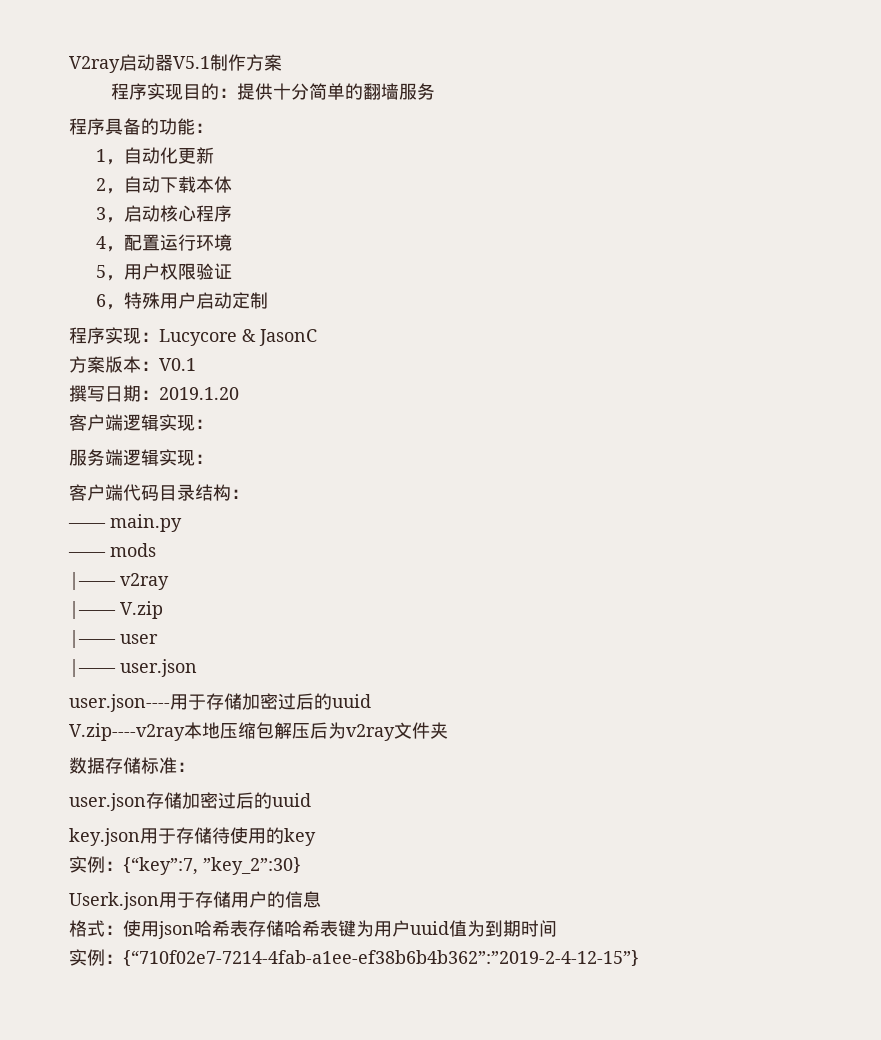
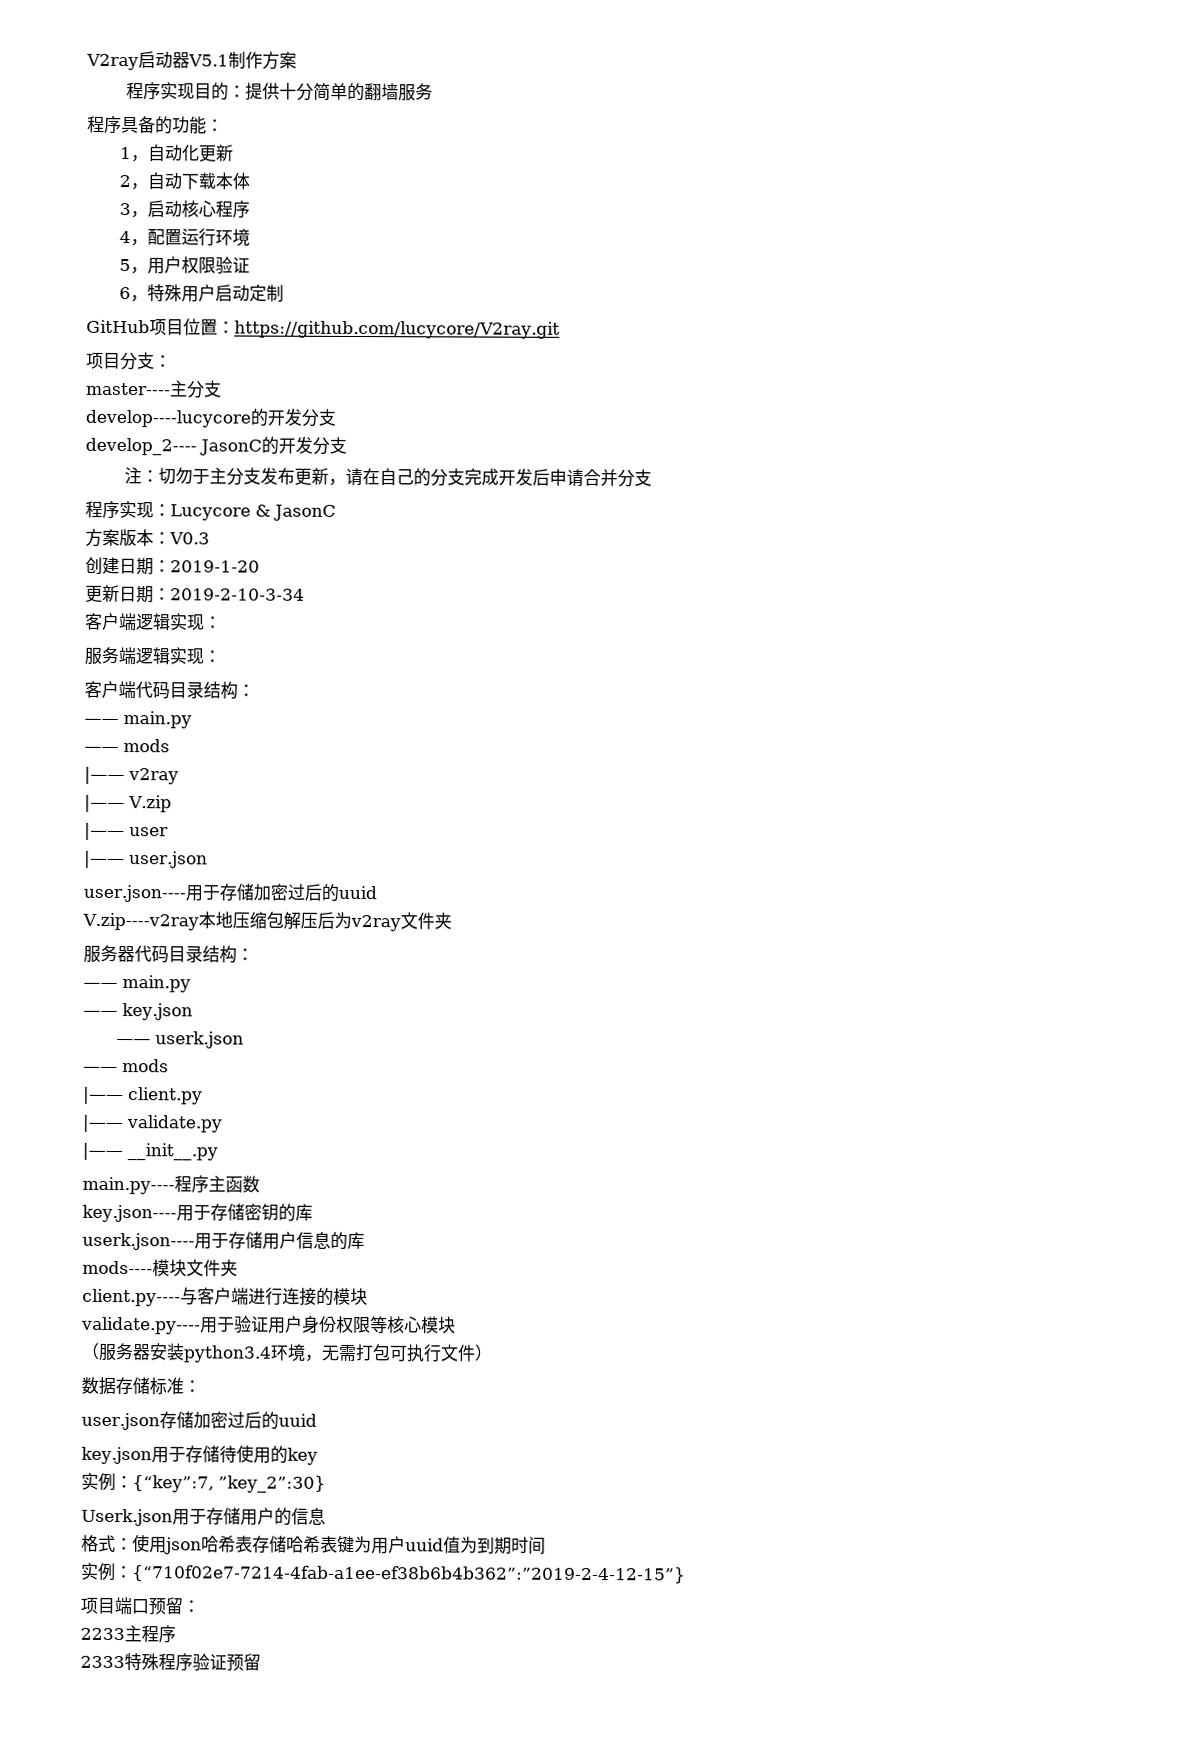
+ GitHub项目位置：https://github.com/lucycore/V2ray.git
+ 项目分支：
+ master----主分支
+ develop----lucycore的开发分支
+ develop_2---- JasonC的开发分支
+ 注：切勿于主分支发布更新，请在自己的分支完成开发后申请合并分支
- 方案版本：V0.1
- 撰写日期：2019.1.20
+ 方案版本：V0.3
+ 创建日期：2019-1-20
+ 更新日期：2019-2-10-3-34
+ 服务器代码目录结构：
+ —— main.py
+ —— key.json
+ —— userk.json
+ —— mods
+ |—— client.py
+ |—— validate.py
+ |—— __init__.py
+ main.py----程序主函数
+ key.json----用于存储密钥的库
+ userk.json----用于存储用户信息的库
+ mods----模块文件夹
+ client.py----与客户端进行连接的模块
+ validate.py----用于验证用户身份权限等核心模块
+ （服务器安装python3.4环境，无需打包可执行文件）
+ 项目端口预留：
+ 2233主程序
+ 2333特殊程序验证预留

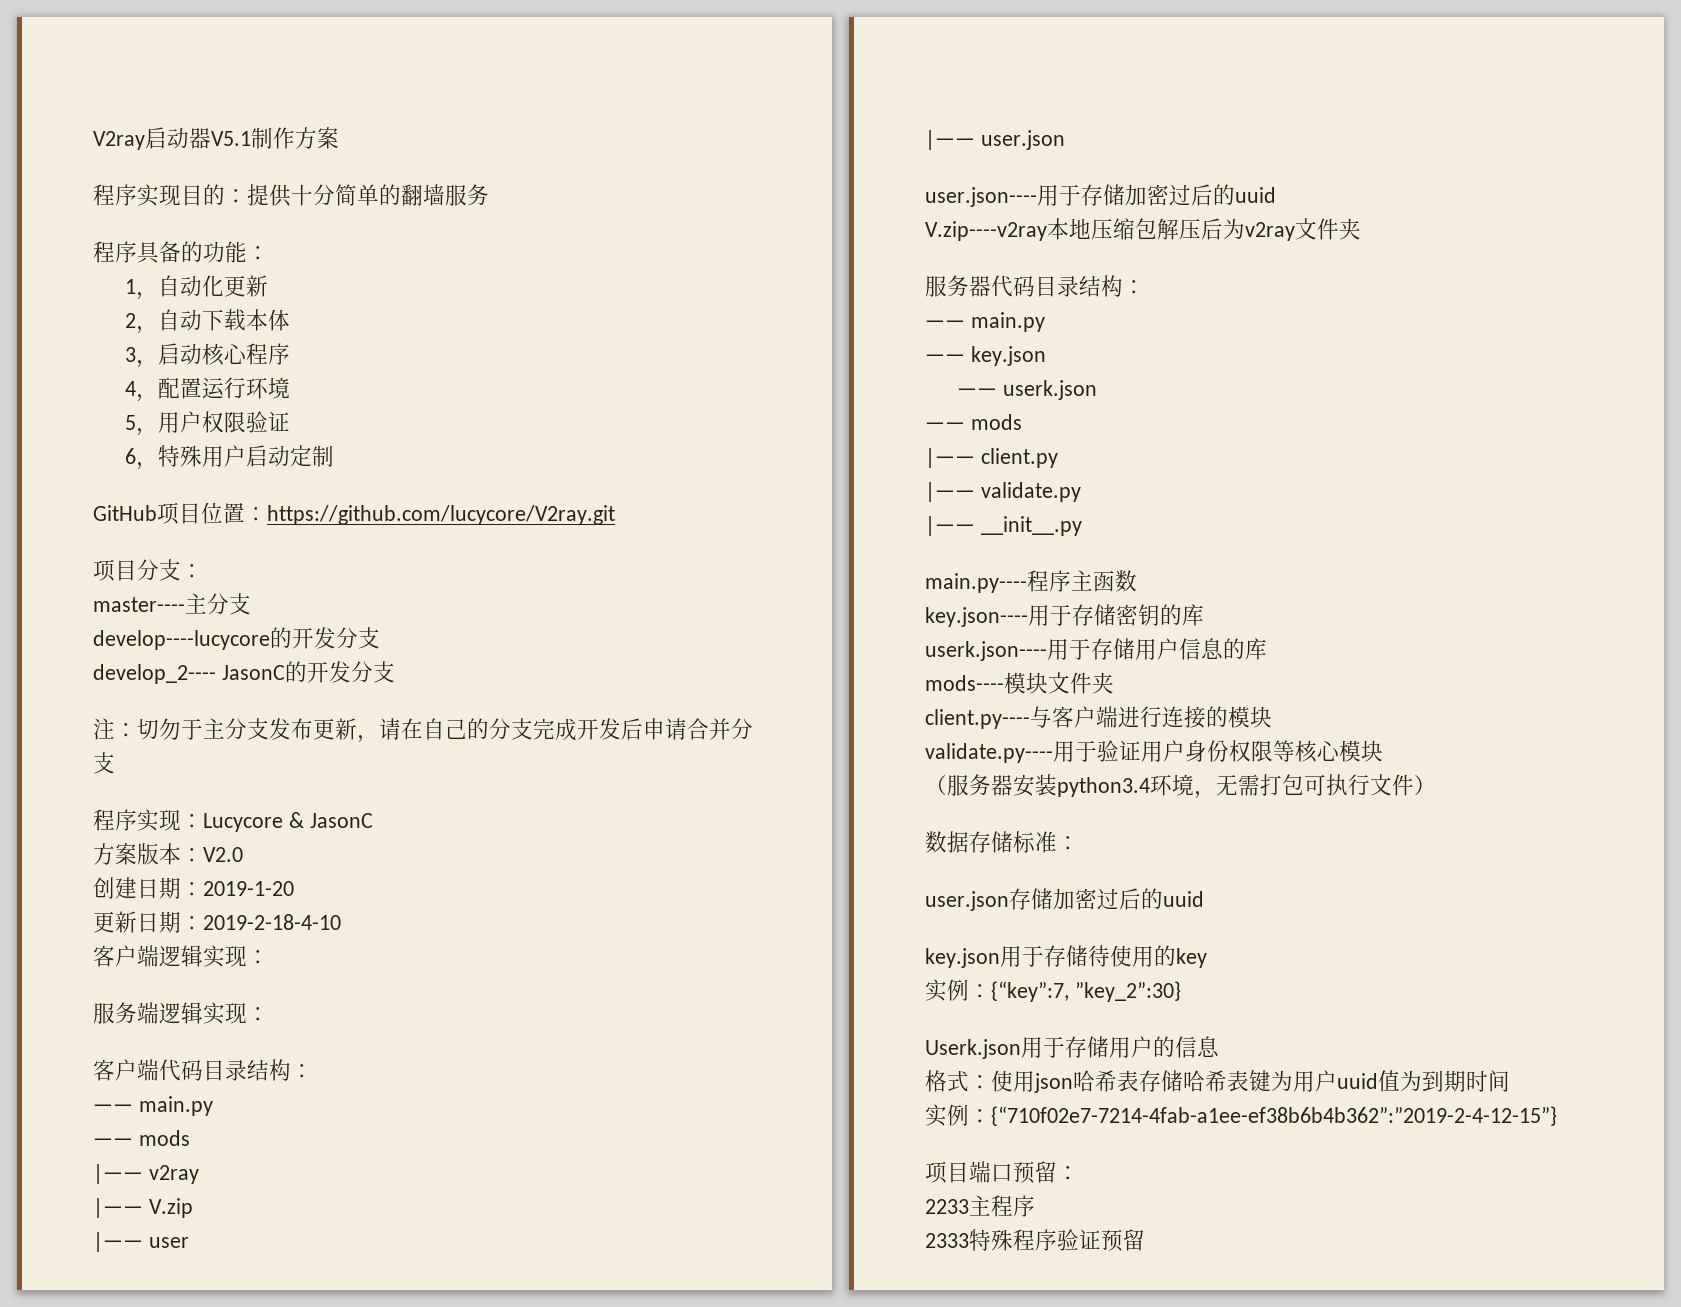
- 方案版本：V0.3
+ 方案版本：V2.0
- 更新日期：2019-2-10-3-34
+ 更新日期：2019-2-18-4-10

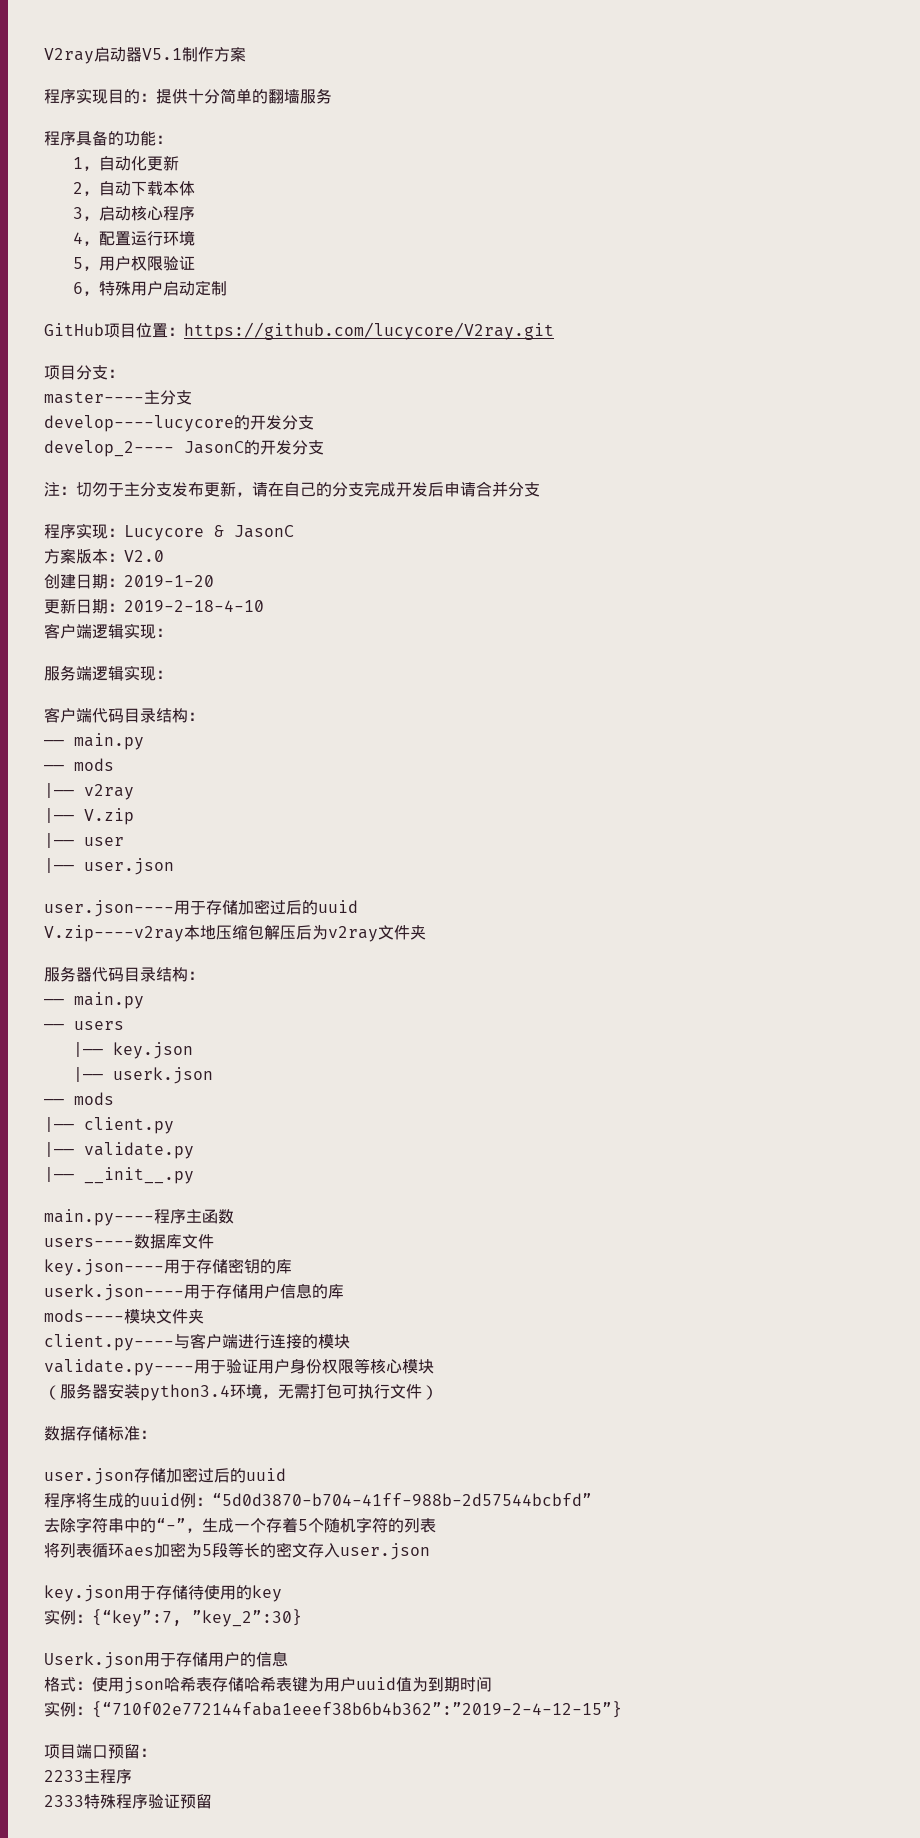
- —— key.json
+ —— users
+ |—— key.json
- —— userk.json
+ |—— userk.json
+ users----数据库文件
+ 程序将生成的uuid例：“5d0d3870-b704-41ff-988b-2d57544bcbfd”
+ 去除字符串中的“-”，生成一个存着5个随机字符的列表
+ 将列表循环aes加密为5段等长的密文存入user.json
- 实例：{“710f02e7-7214-4fab-a1ee-ef38b6b4b362”:”2019-2-4-12-15”}
+ 实例：{“710f02e772144faba1eeef38b6b4b362”:”2019-2-4-12-15”}

